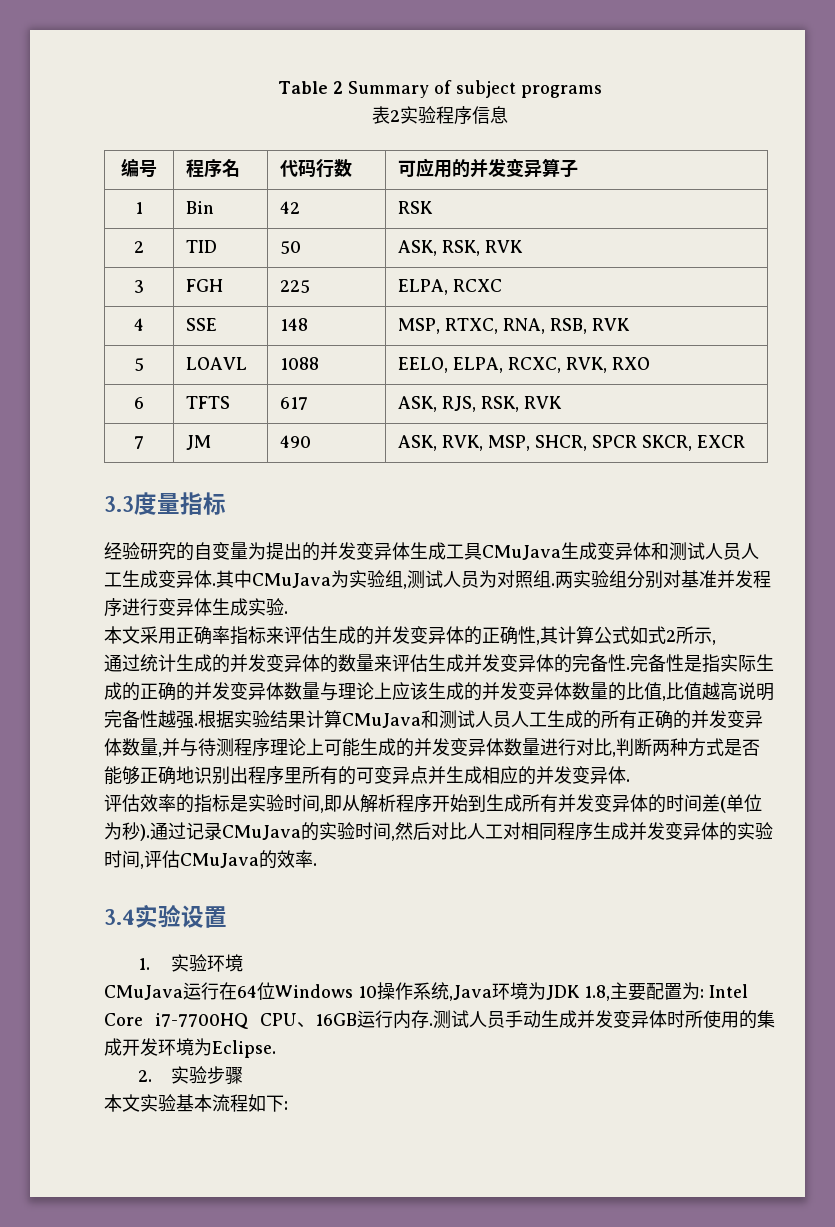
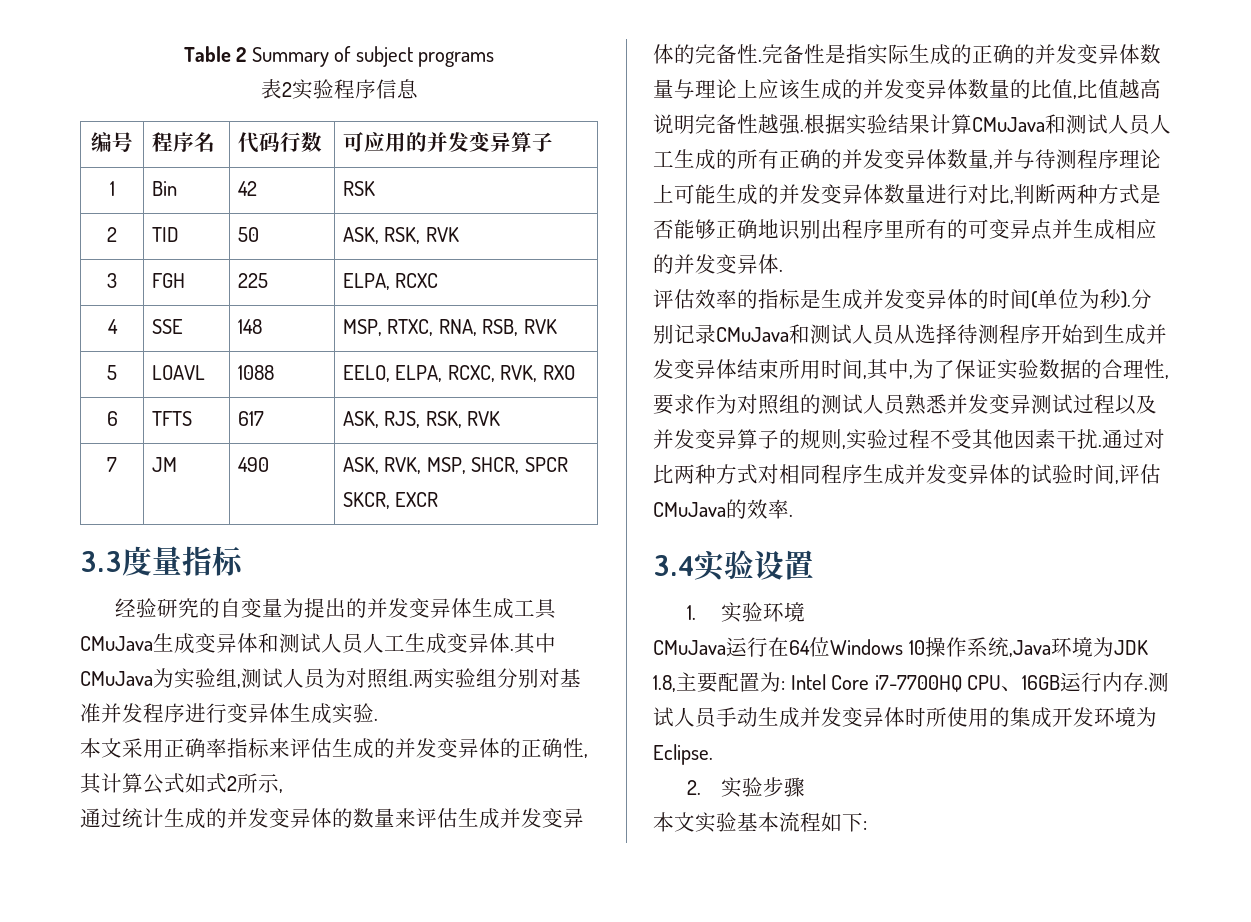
- 评估效率的指标是实验时间,即从解析程序开始到生成所有并发变异体的时间差(单位为秒).
+ 评估效率的指标是生成并发变异体的时间(单位为秒).
- 通过记录CMuJava的实验时间,然后对比人工对相同程序生成并发变异体的实验时间,评估CMuJava的效率.
+ 分别记录CMuJava和测试人员从选择待测程序开始到生成并发变异体结束所用时间,其中,为了保证实验数据的合理性,要求作为对照组的测试人员熟悉并发变异测试过程以及并发变异算子的规则,实验过程不受其他因素干扰.通过对比两种方式对相同程序生成并发变异体的试验时间,评估CMuJava的效率.

